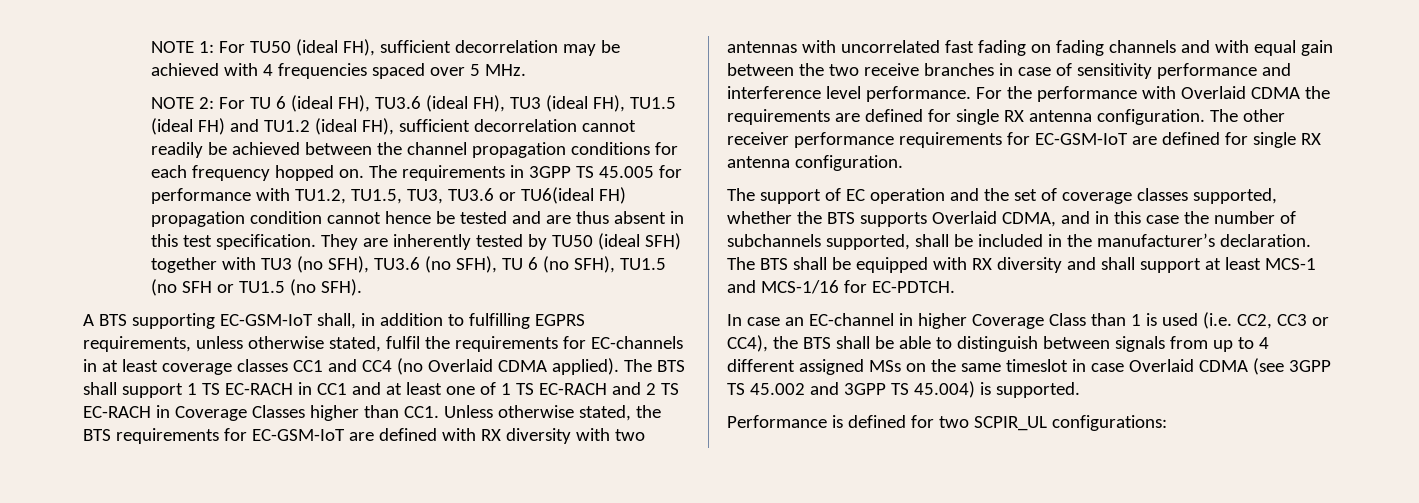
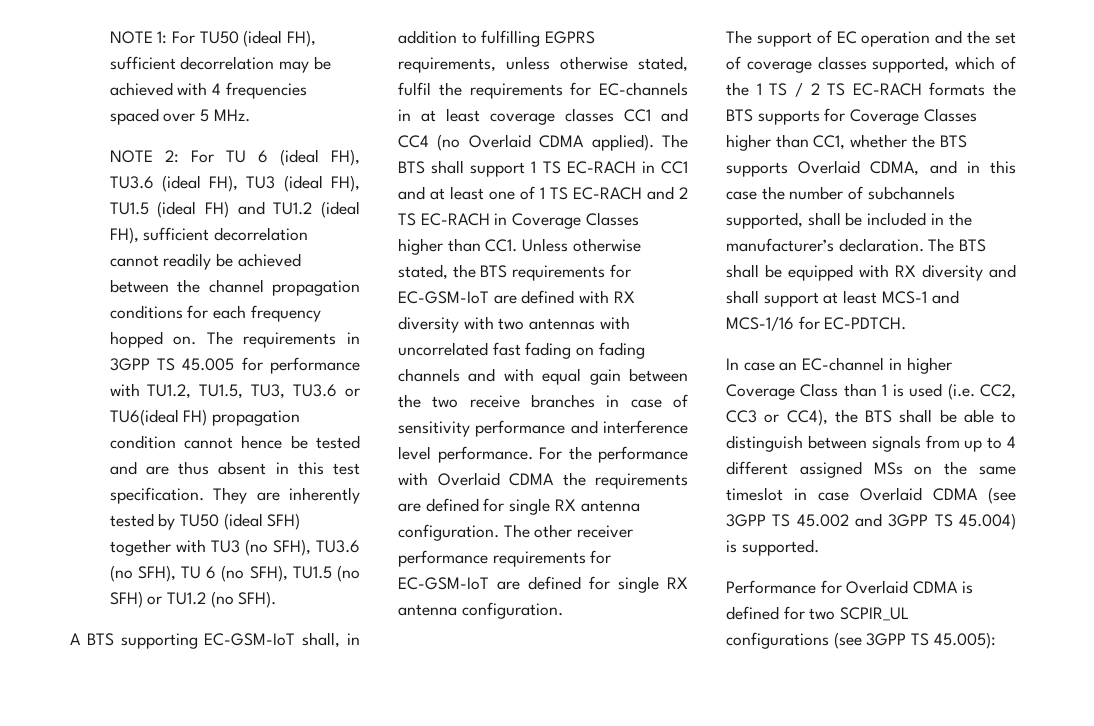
- They are inherently tested by TU50 (ideal SFH) together with TU3 (no SFH), TU3.6 (no SFH), TU 6 (no SFH), TU1.5 (no SFH or TU1.5 (no SFH).
+ They are inherently tested by TU50 (ideal SFH) together with TU3 (no SFH), TU3.6 (no SFH), TU 6 (no SFH), TU1.5 (no SFH) or TU1.2 (no SFH).
- The support of EC operation and the set of coverage classes supported, whether the BTS supports Overlaid CDMA, and in this case the number of subchannels supported, shall be included in the manufacturer’s declaration.
+ The support of EC operation and the set of coverage classes supported, which of the 1 TS / 2 TS EC-RACH formats the BTS supports for Coverage Classes higher than CC1, whether the BTS supports Overlaid CDMA, and in this case the number of subchannels supported, shall be included in the manufacturer’s declaration.
- Performance is defined for two SCPIR_UL configurations:
+ Performance for Overlaid CDMA is defined for two SCPIR_UL configurations (see 3GPP TS 45.005):

